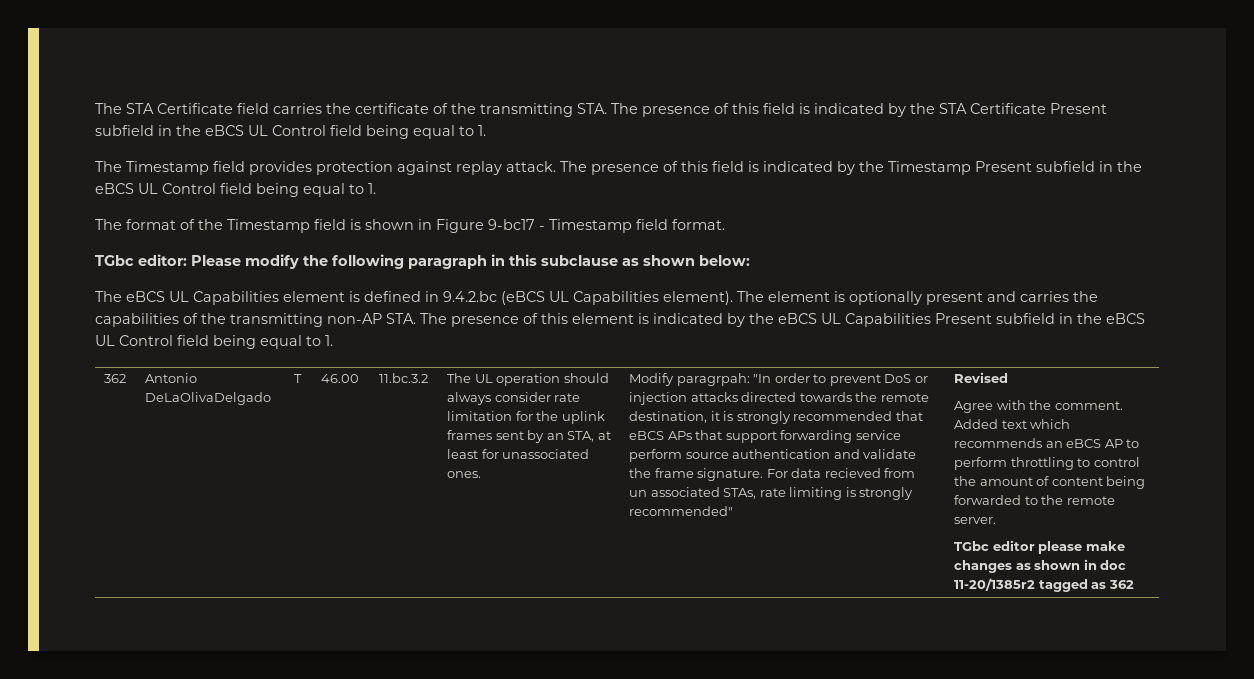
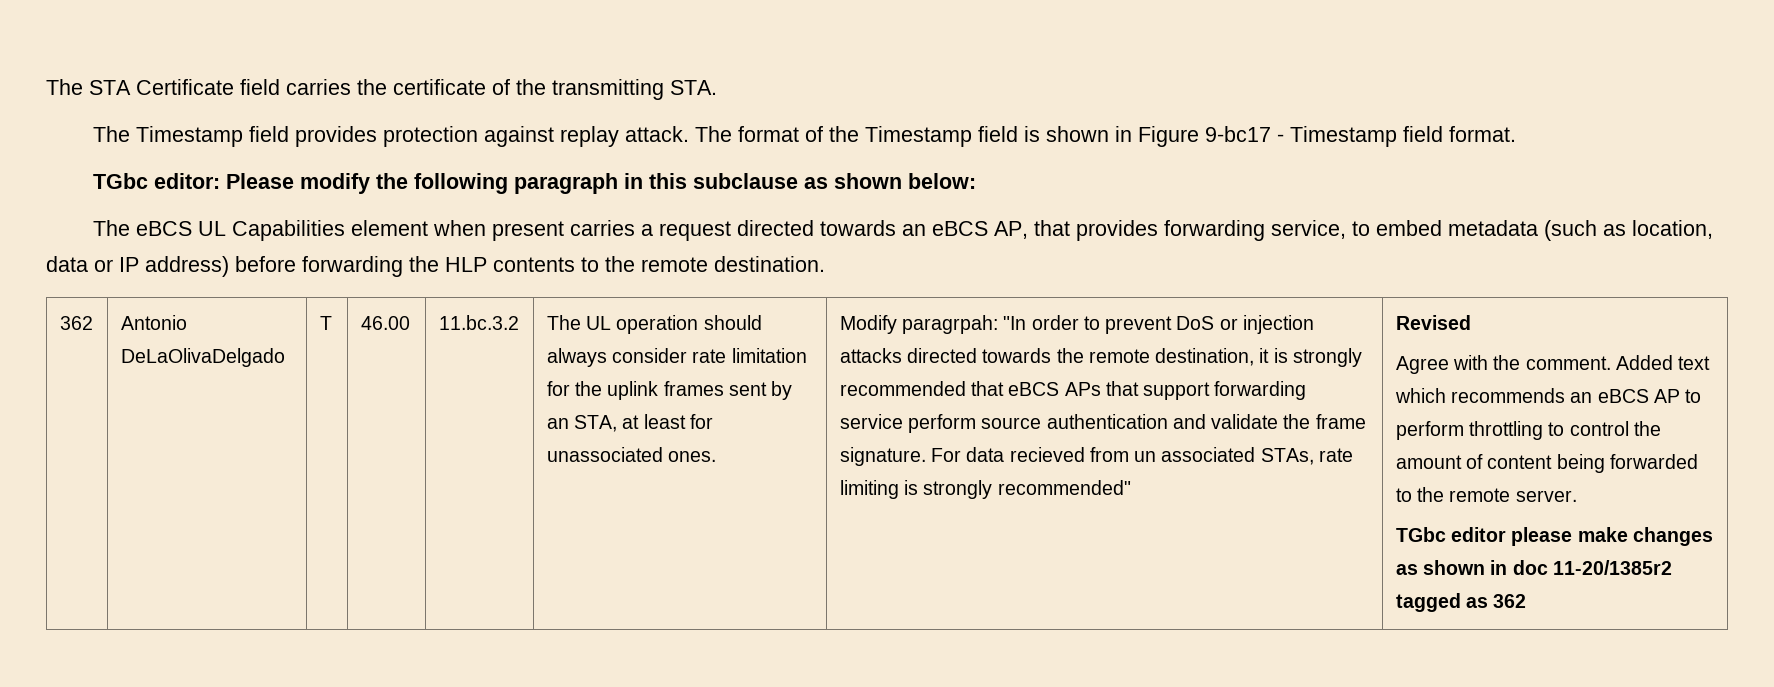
- The STA Certificate field carries the certificate of the transmitting STA. The presence of this field is indicated by the STA Certificate Present subfield in the eBCS UL Control field being equal to 1.
+ The STA Certificate field carries the certificate of the transmitting STA.
- The presence of this field is indicated by the Timestamp Present subfield in the eBCS UL Control field being equal to 1.
- The eBCS UL Capabilities element is defined in 9.4.2.bc (eBCS UL Capabilities element). The element is optionally present and carries the capabilities of the transmitting non-AP STA. The presence of this element is indicated by the eBCS UL Capabilities Present subfield in the eBCS UL Control field being equal to 1.
+ The eBCS UL Capabilities element when present carries a request directed towards an eBCS AP, that provides forwarding service, to embed metadata (such as location, data or IP address) before forwarding the HLP contents to the remote destination.

